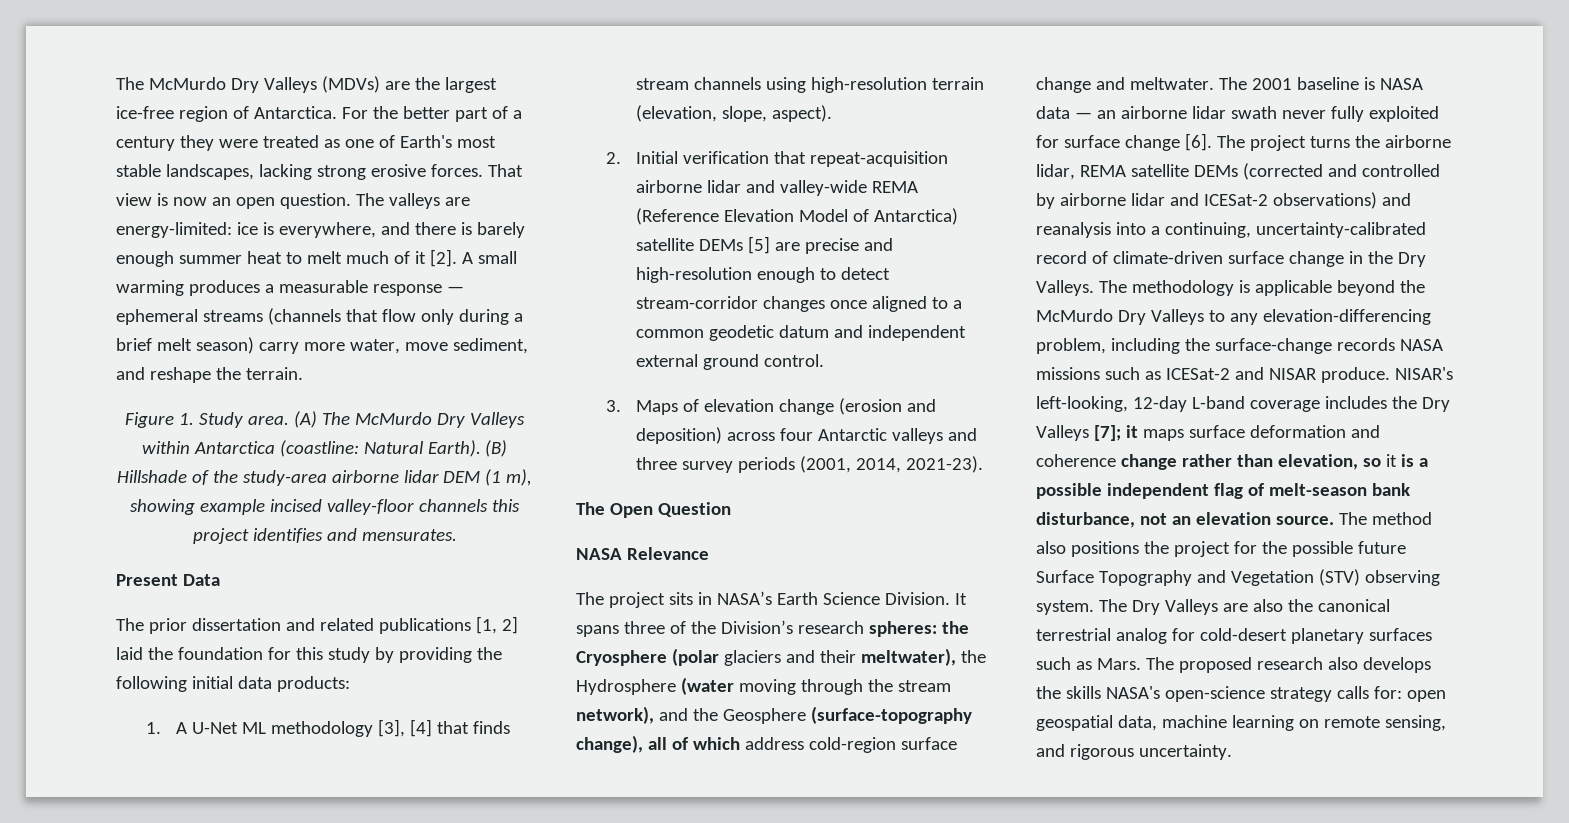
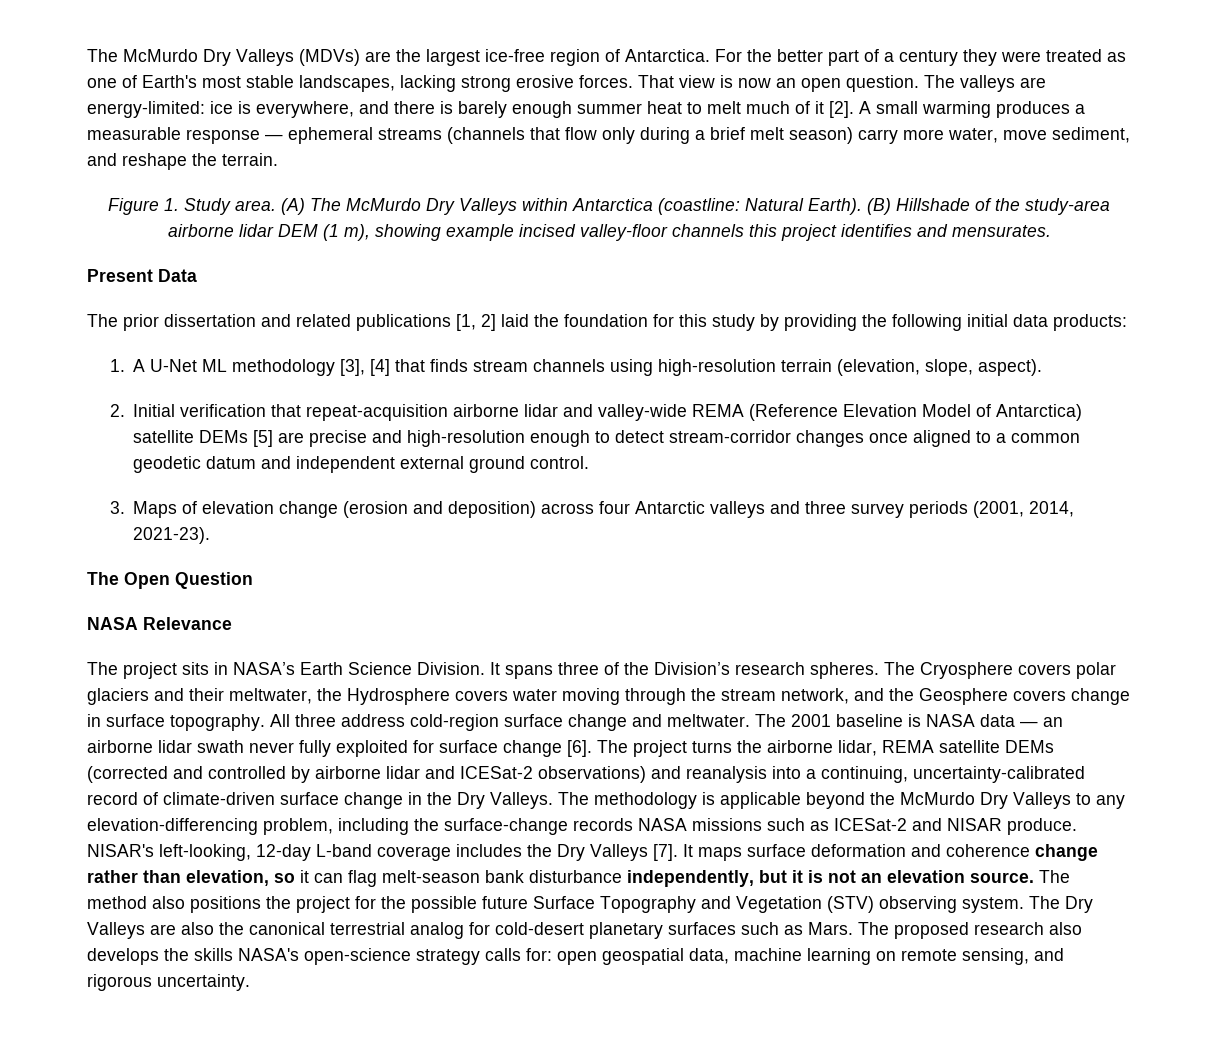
- It spans three of the Division’s research spheres: the Cryosphere (polar glaciers and their meltwater), the Hydrosphere (water moving through the stream network), and the Geosphere (surface-topography change), all of which address cold-region surface change and meltwater.
+ It spans three of the Division’s research spheres. The Cryosphere covers polar glaciers and their meltwater, the Hydrosphere covers water moving through the stream network, and the Geosphere covers change in surface topography. All three address cold-region surface change and meltwater.
- NISAR's left-looking, 12-day L-band coverage includes the Dry Valleys [7]; it maps surface deformation and coherence change rather than elevation, so it is a possible independent flag of melt-season bank disturbance, not an elevation source.
+ NISAR's left-looking, 12-day L-band coverage includes the Dry Valleys [7]. It maps surface deformation and coherence change rather than elevation, so it can flag melt-season bank disturbance independently, but it is not an elevation source.

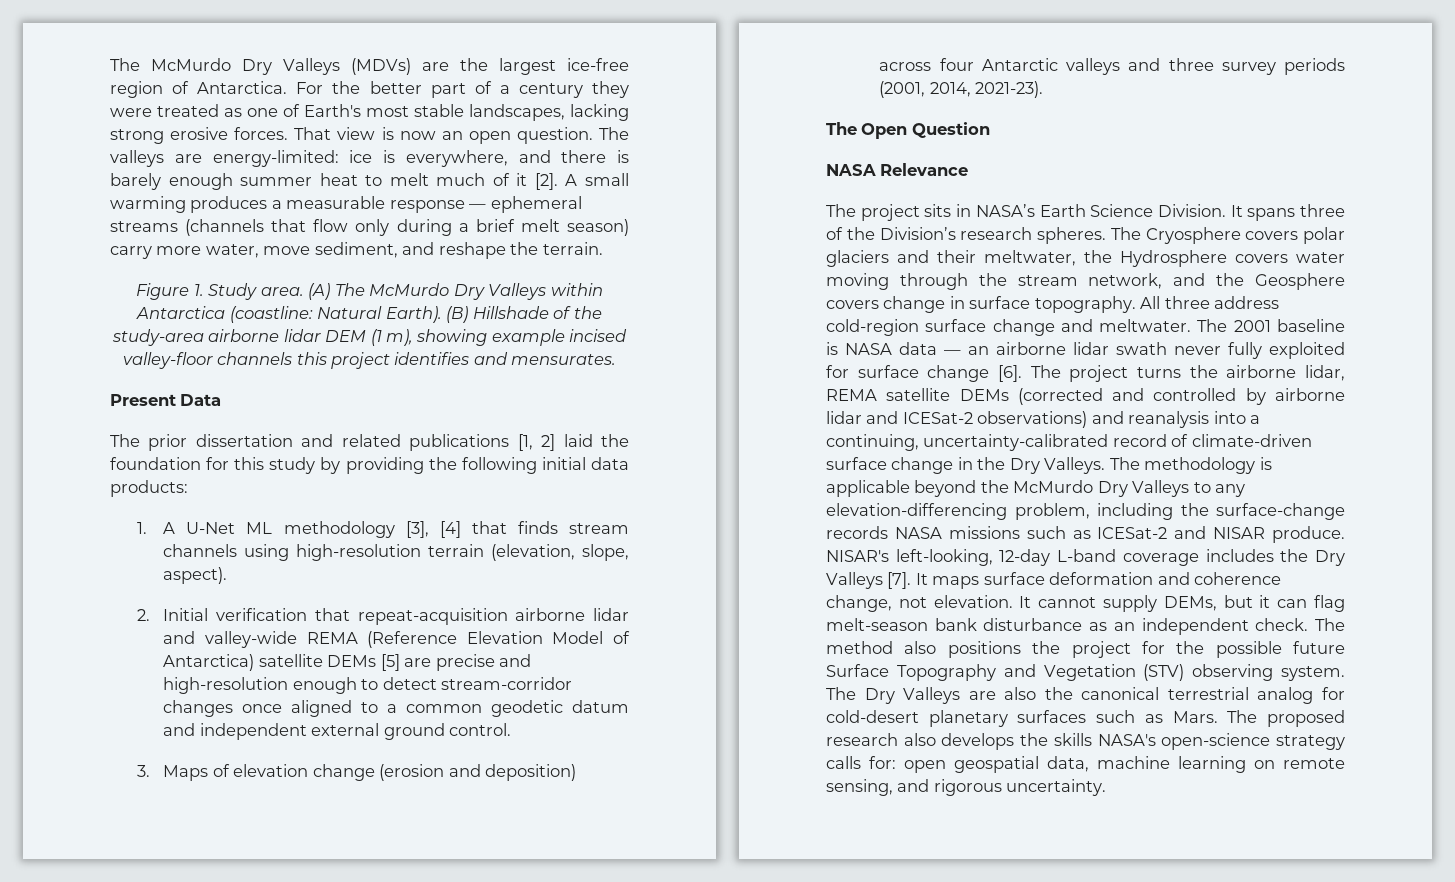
- It maps surface deformation and coherence change rather than elevation, so it can flag melt-season bank disturbance independently, but it is not an elevation source.
+ It maps surface deformation and coherence change, not elevation. It cannot supply DEMs, but it can flag melt-season bank disturbance as an independent check.

